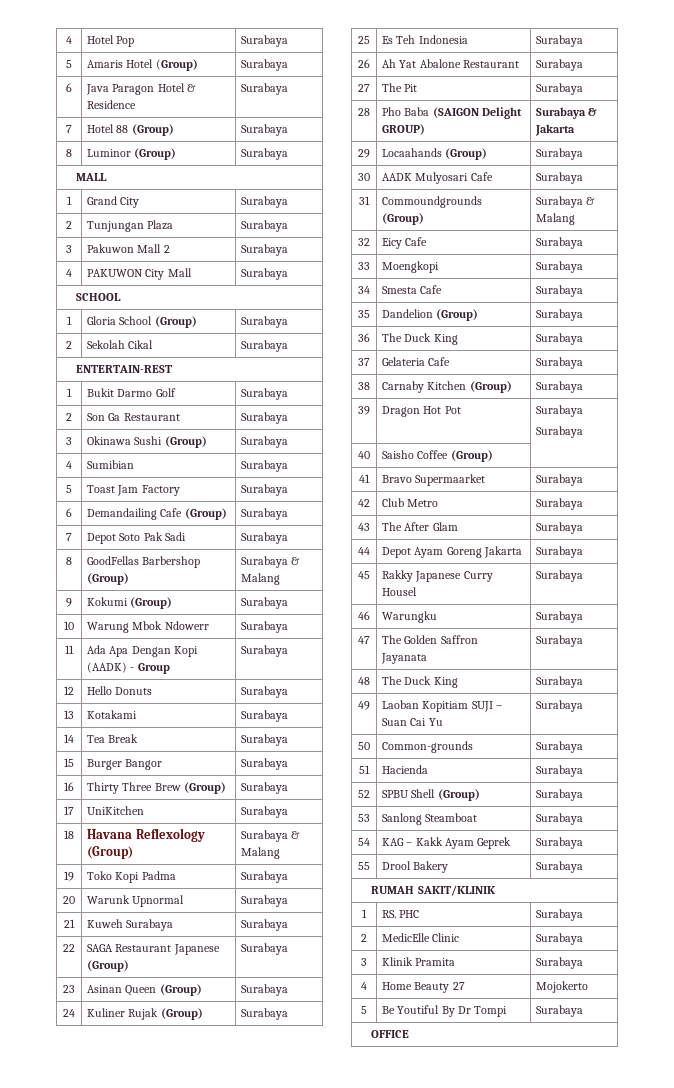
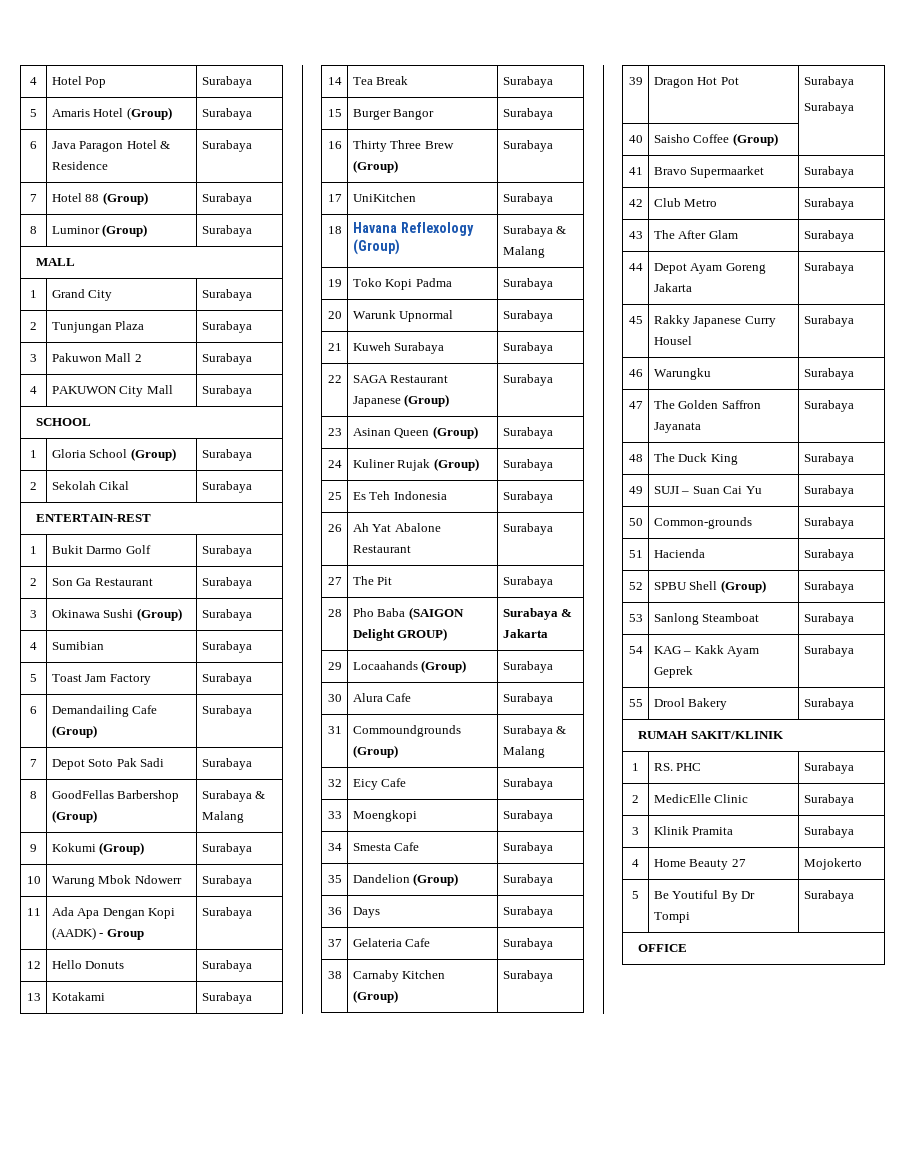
- 30 | AADK Mulyosari Cafe | Surabaya
+ 30 | Alura Cafe | Surabaya
- 36 | The Duck King | Surabaya
+ 36 | Days | Surabaya
- 49 | Laoban Kopitiam SUJI – Suan Cai Yu | Surabaya
+ 49 | SUJI – Suan Cai Yu | Surabaya

